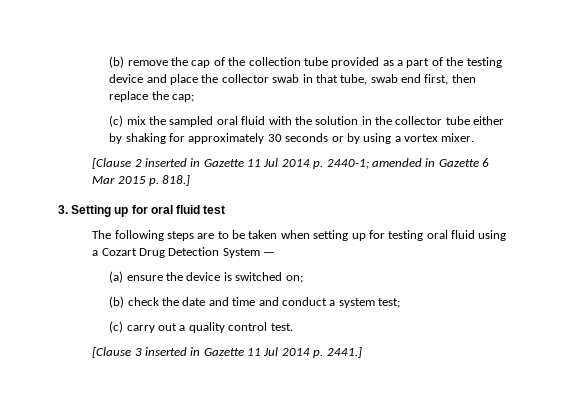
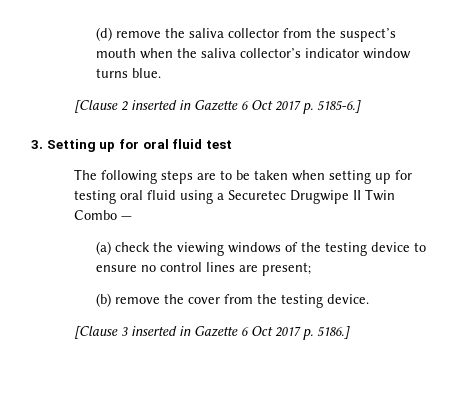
- (b) remove the cap of the collection tube provided as a part of the testing device and place the collector swab in that tube, swab end first, then replace the cap;
- (c) mix the sampled oral fluid with the solution in the collector tube either by shaking for approximately 30 seconds or by using a vortex mixer.
+ (d) remove the saliva collector from the suspect’s mouth when the saliva collector’s indicator window turns blue.
- [Clause 2 inserted in Gazette 11 Jul 2014 p. 2440-1; amended in Gazette 6 Mar 2015 p. 818.]
+ [Clause 2 inserted in Gazette 6 Oct 2017 p. 5185-6.]
- The following steps are to be taken when setting up for testing oral fluid using a Cozart Drug Detection System —
- (a) ensure the device is switched on;
- (b) check the date and time and conduct a system test;
- (c) carry out a quality control test.
+ The following steps are to be taken when setting up for testing oral fluid using a Securetec Drugwipe II Twin Combo —
+ (a) check the viewing windows of the testing device to ensure no control lines are present;
+ (b) remove the cover from the testing device.
- [Clause 3 inserted in Gazette 11 Jul 2014 p. 2441.]
+ [Clause 3 inserted in Gazette 6 Oct 2017 p. 5186.]

